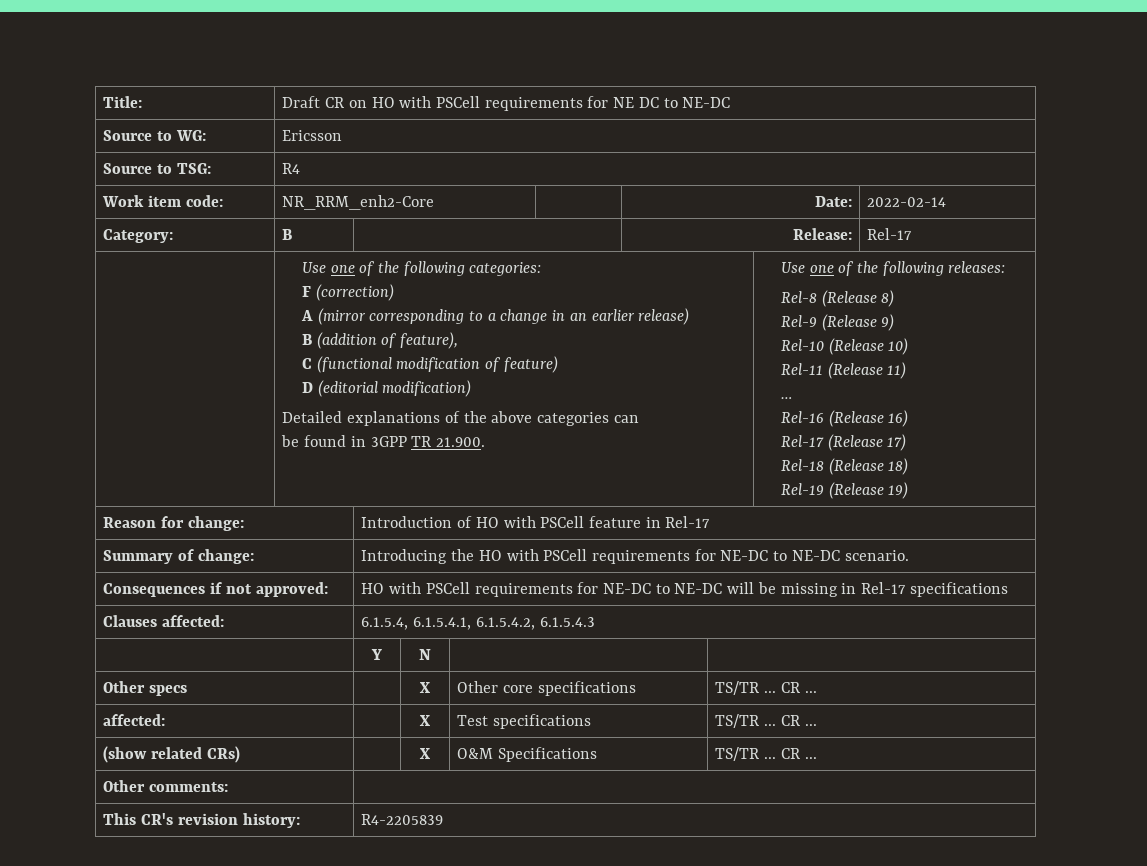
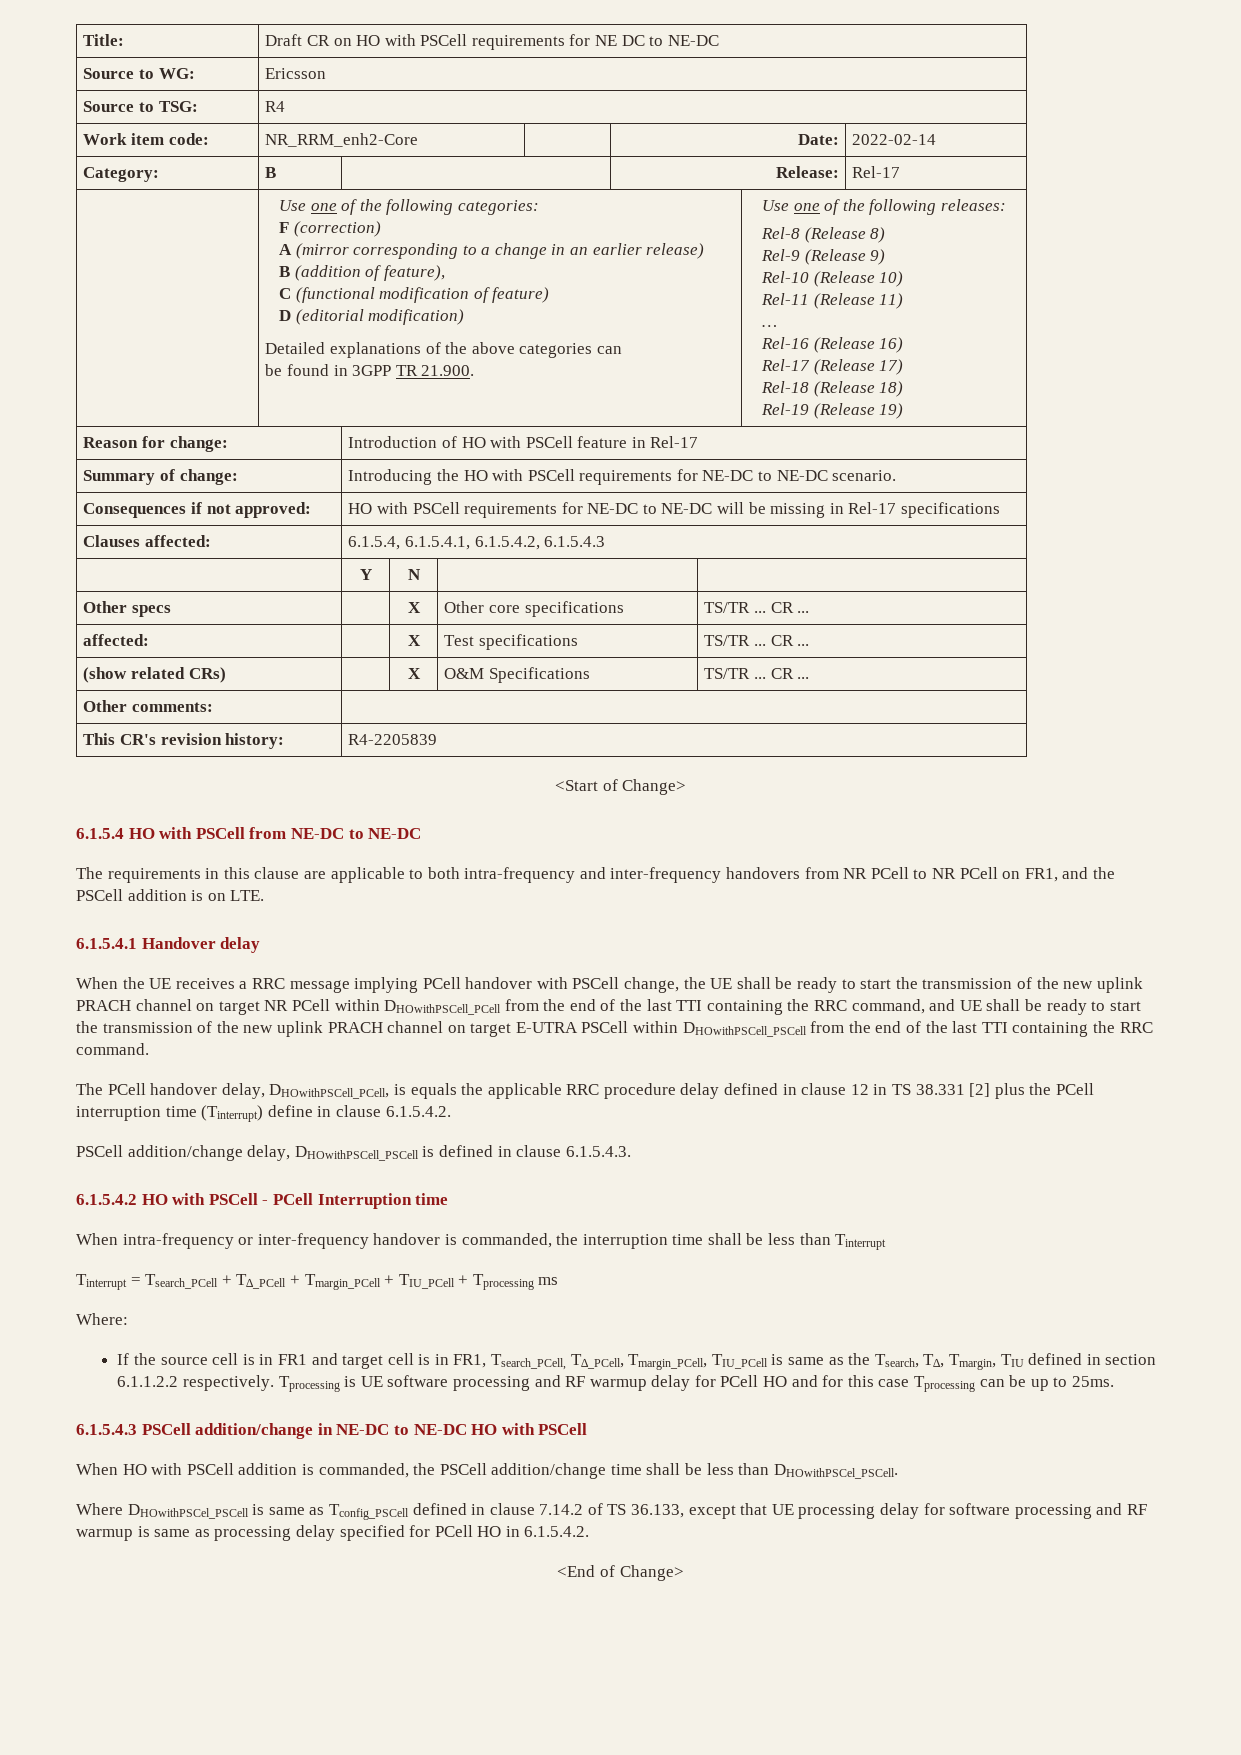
+ <Start of Change>
+ 6.1.5.4 HO with PSCell from NE-DC to NE-DC
+ The requirements in this clause are applicable to both intra-frequency and inter-frequency handovers from NR PCell to NR PCell on FR1, and the PSCell addition is on LTE.
+ 6.1.5.4.1 Handover delay
+ When the UE receives a RRC message implying PCell handover with PSCell change, the UE shall be ready to start the transmission of the new uplink PRACH channel on target NR PCell within DHOwithPSCell_PCell from the end of the last TTI containing the RRC command, and UE shall be ready to start the transmission of the new uplink PRACH channel on target E-UTRA PSCell within DHOwithPSCell_PSCell from the end of the last TTI containing the RRC command.
+ The PCell handover delay, DHOwithPSCell_PCell, is equals the applicable RRC procedure delay defined in clause 12 in TS 38.331 [2] plus the PCell interruption time (Tinterrupt) define in clause 6.1.5.4.2.
+ PSCell addition/change delay, DHOwithPSCell_PSCell is defined in clause 6.1.5.4.3.
+ 6.1.5.4.2 HO with PSCell - PCell Interruption time
+ When intra-frequency or inter-frequency handover is commanded, the interruption time shall be less than Tinterrupt
+ Tinterrupt = Tsearch_PCell + T∆_PCell + Tmargin_PCell + TIU_PCell + Tprocessing ms
+ Where:
+ If the source cell is in FR1 and target cell is in FR1, Tsearch_PCell, T∆_PCell, Tmargin_PCell, TIU_PCell is same as the Tsearch, T∆, Tmargin, TIU defined in section 6.1.1.2.2 respectively. Tprocessing is UE software processing and RF warmup delay for PCell HO and for this case Tprocessing can be up to 25ms.
+ 6.1.5.4.3 PSCell addition/change in NE-DC to NE-DC HO with PSCell
+ When HO with PSCell addition is commanded, the PSCell addition/change time shall be less than DHOwithPSCel_PSCell.
+ Where DHOwithPSCel_PSCell is same as Tconfig_PSCell defined in clause 7.14.2 of TS 36.133, except that UE processing delay for software processing and RF warmup is same as processing delay specified for PCell HO in 6.1.5.4.2.
+ <End of Change>

